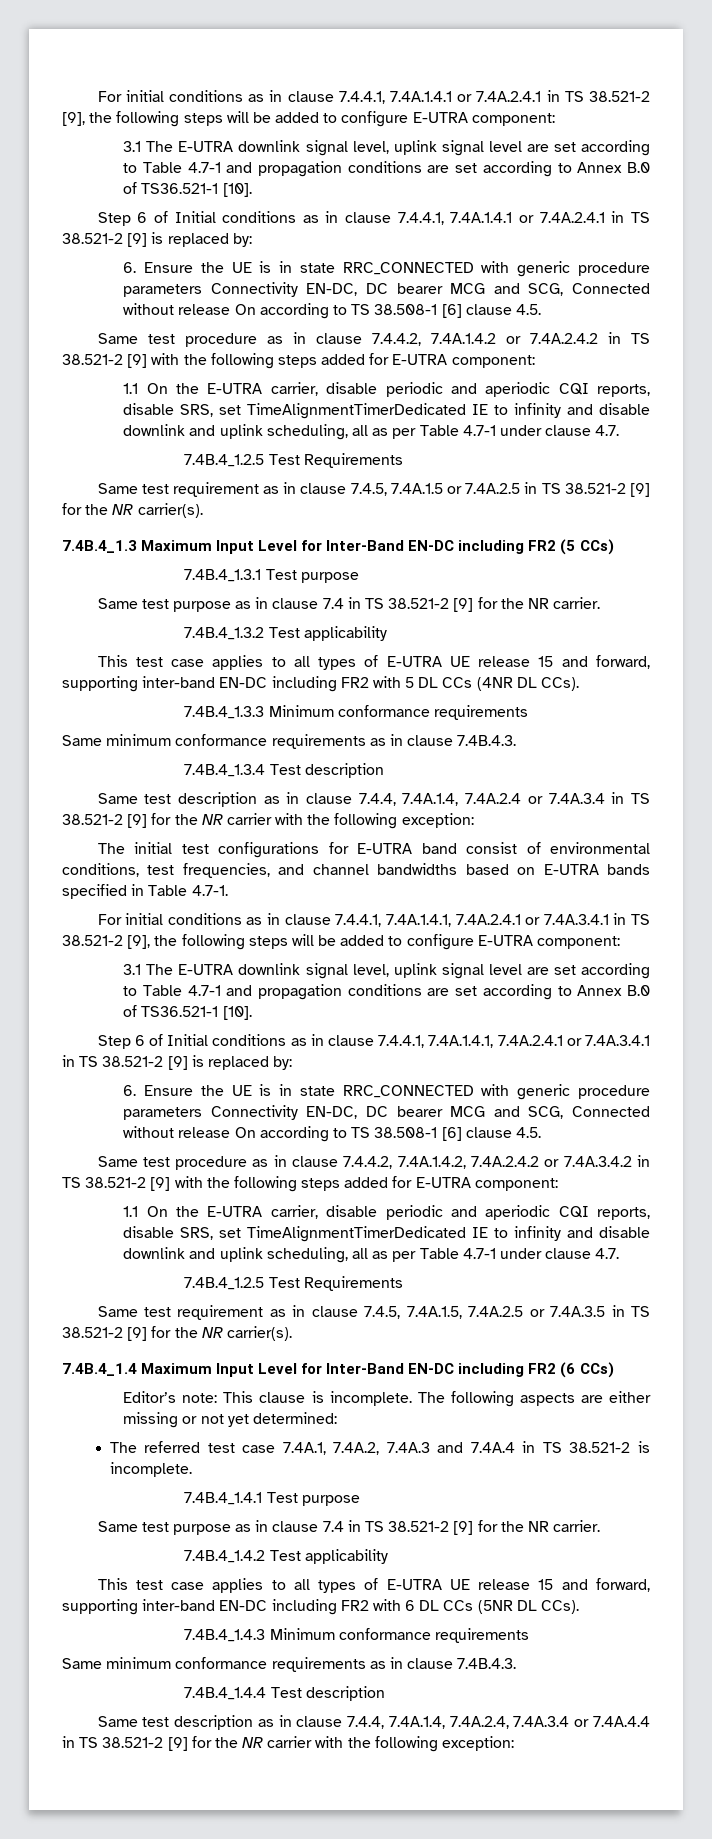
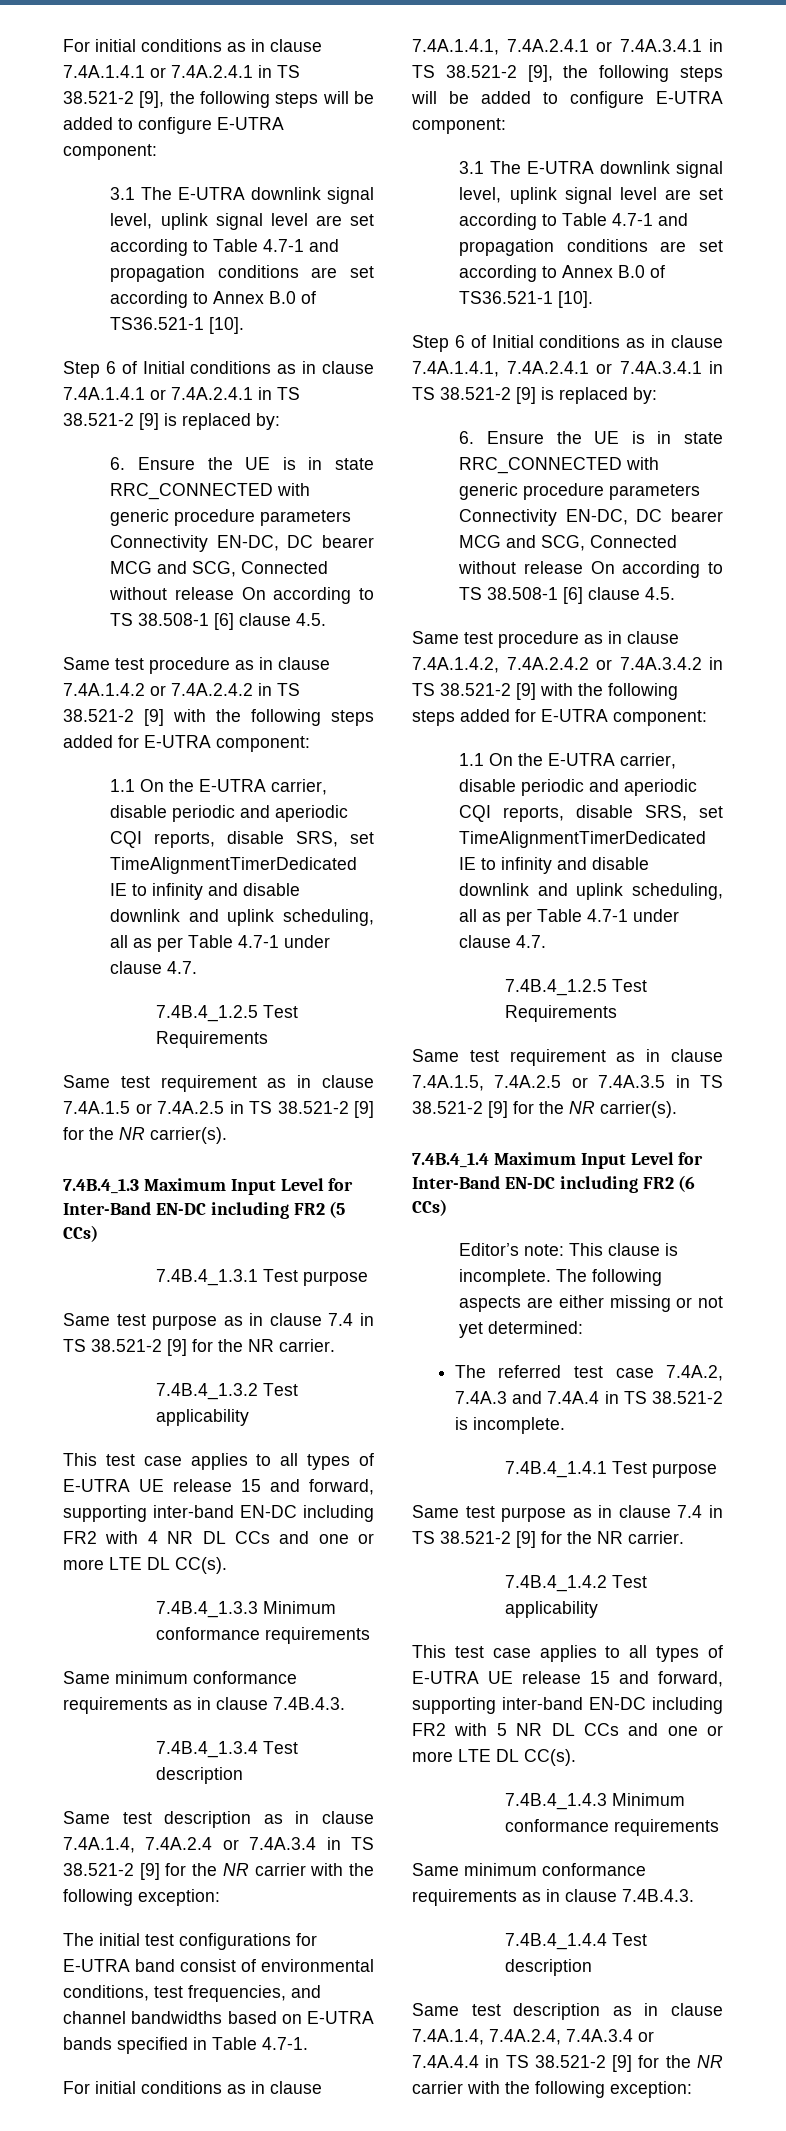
- For initial conditions as in clause 7.4.4.1, 7.4A.1.4.1 or 7.4A.2.4.1 in TS 38.521-2 [9], the following steps will be added to configure E-UTRA component:
+ For initial conditions as in clause 7.4A.1.4.1 or 7.4A.2.4.1 in TS 38.521-2 [9], the following steps will be added to configure E-UTRA component:
- Step 6 of Initial conditions as in clause 7.4.4.1, 7.4A.1.4.1 or 7.4A.2.4.1 in TS 38.521-2 [9] is replaced by:
+ Step 6 of Initial conditions as in clause 7.4A.1.4.1 or 7.4A.2.4.1 in TS 38.521-2 [9] is replaced by:
- Same test procedure as in clause 7.4.4.2, 7.4A.1.4.2 or 7.4A.2.4.2 in TS 38.521-2 [9] with the following steps added for E-UTRA component:
+ Same test procedure as in clause 7.4A.1.4.2 or 7.4A.2.4.2 in TS 38.521-2 [9] with the following steps added for E-UTRA component:
- Same test requirement as in clause 7.4.5, 7.4A.1.5 or 7.4A.2.5 in TS 38.521-2 [9] for the NR carrier(s).
+ Same test requirement as in clause 7.4A.1.5 or 7.4A.2.5 in TS 38.521-2 [9] for the NR carrier(s).
- This test case applies to all types of E-UTRA UE release 15 and forward, supporting inter-band EN-DC including FR2 with 5 DL CCs (4NR DL CCs).
+ This test case applies to all types of E-UTRA UE release 15 and forward, supporting inter-band EN-DC including FR2 with 4 NR DL CCs and one or more LTE DL CC(s).
- Same test description as in clause 7.4.4, 7.4A.1.4, 7.4A.2.4 or 7.4A.3.4 in TS 38.521-2 [9] for the NR carrier with the following exception:
+ Same test description as in clause 7.4A.1.4, 7.4A.2.4 or 7.4A.3.4 in TS 38.521-2 [9] for the NR carrier with the following exception:
- For initial conditions as in clause 7.4.4.1, 7.4A.1.4.1, 7.4A.2.4.1 or 7.4A.3.4.1 in TS 38.521-2 [9], the following steps will be added to configure E-UTRA component:
+ For initial conditions as in clause 7.4A.1.4.1, 7.4A.2.4.1 or 7.4A.3.4.1 in TS 38.521-2 [9], the following steps will be added to configure E-UTRA component:
- Step 6 of Initial conditions as in clause 7.4.4.1, 7.4A.1.4.1, 7.4A.2.4.1 or 7.4A.3.4.1 in TS 38.521-2 [9] is replaced by:
+ Step 6 of Initial conditions as in clause 7.4A.1.4.1, 7.4A.2.4.1 or 7.4A.3.4.1 in TS 38.521-2 [9] is replaced by:
- Same test procedure as in clause 7.4.4.2, 7.4A.1.4.2, 7.4A.2.4.2 or 7.4A.3.4.2 in TS 38.521-2 [9] with the following steps added for E-UTRA component:
+ Same test procedure as in clause 7.4A.1.4.2, 7.4A.2.4.2 or 7.4A.3.4.2 in TS 38.521-2 [9] with the following steps added for E-UTRA component:
- Same test requirement as in clause 7.4.5, 7.4A.1.5, 7.4A.2.5 or 7.4A.3.5 in TS 38.521-2 [9] for the NR carrier(s).
+ Same test requirement as in clause 7.4A.1.5, 7.4A.2.5 or 7.4A.3.5 in TS 38.521-2 [9] for the NR carrier(s).
- The referred test case 7.4A.1, 7.4A.2, 7.4A.3 and 7.4A.4 in TS 38.521-2 is incomplete.
+ The referred test case 7.4A.2, 7.4A.3 and 7.4A.4 in TS 38.521-2 is incomplete.
- This test case applies to all types of E-UTRA UE release 15 and forward, supporting inter-band EN-DC including FR2 with 6 DL CCs (5NR DL CCs).
+ This test case applies to all types of E-UTRA UE release 15 and forward, supporting inter-band EN-DC including FR2 with 5 NR DL CCs and one or more LTE DL CC(s).
- Same test description as in clause 7.4.4, 7.4A.1.4, 7.4A.2.4, 7.4A.3.4 or 7.4A.4.4 in TS 38.521-2 [9] for the NR carrier with the following exception:
+ Same test description as in clause 7.4A.1.4, 7.4A.2.4, 7.4A.3.4 or 7.4A.4.4 in TS 38.521-2 [9] for the NR carrier with the following exception:

